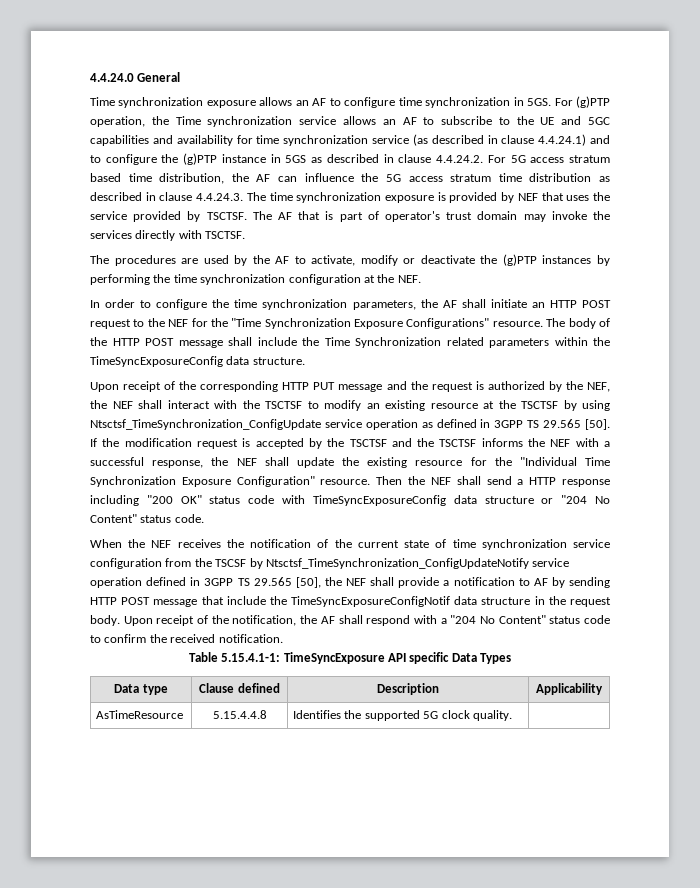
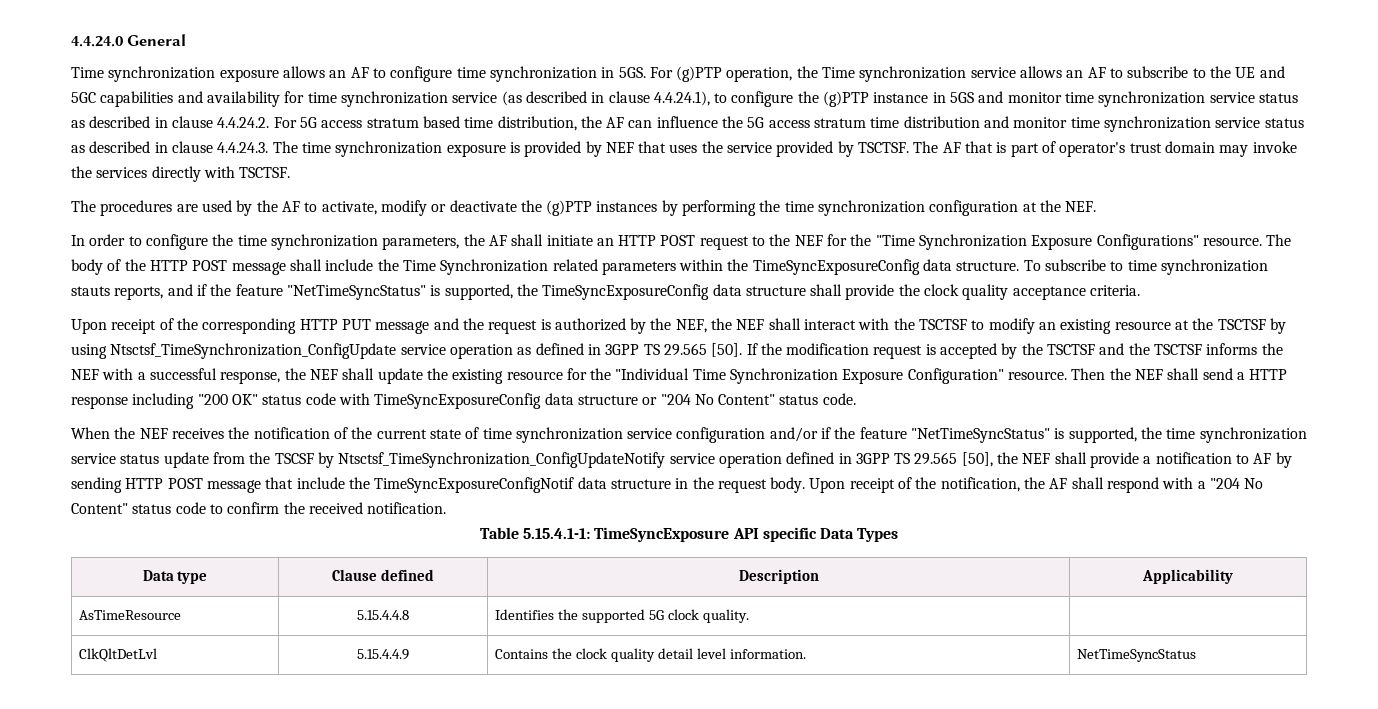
- For (g)PTP operation, the Time synchronization service allows an AF to subscribe to the UE and 5GC capabilities and availability for time synchronization service (as described in clause 4.4.24.1) and to configure the (g)PTP instance in 5GS as described in clause 4.4.24.2. For 5G access stratum based time distribution, the AF can influence the 5G access stratum time distribution as described in clause 4.4.24.3. The time synchronization exposure is provided by NEF that uses the service provided by TSCTSF.
+ For (g)PTP operation, the Time synchronization service allows an AF to subscribe to the UE and 5GC capabilities and availability for time synchronization service (as described in clause 4.4.24.1), to configure the (g)PTP instance in 5GS and monitor time synchronization service status as described in clause 4.4.24.2. For 5G access stratum based time distribution, the AF can influence the 5G access stratum time distribution and monitor time synchronization service status as described in clause 4.4.24.3. The time synchronization exposure is provided by NEF that uses the service provided by TSCTSF.
+ To subscribe to time synchronization stauts reports, and if the feature "NetTimeSyncStatus" is supported, the TimeSyncExposureConfig data structure shall provide the clock quality acceptance criteria.
- When the NEF receives the notification of the current state of time synchronization service configuration from the TSCSF by Ntsctsf_TimeSynchronization_ConfigUpdateNotify service operation defined in 3GPP TS 29.565 [50], the NEF shall provide a notification to AF by sending HTTP POST message that include the TimeSyncExposureConfigNotif data structure in the request body.
+ When the NEF receives the notification of the current state of time synchronization service configuration and/or if the feature "NetTimeSyncStatus" is supported, the time synchronization service status update from the TSCSF by Ntsctsf_TimeSynchronization_ConfigUpdateNotify service operation defined in 3GPP TS 29.565 [50], the NEF shall provide a notification to AF by sending HTTP POST message that include the TimeSyncExposureConfigNotif data structure in the request body.
+ ClkQltDetLvl | 5.15.4.4.9 | Contains the clock quality detail level information. | NetTimeSyncStatus

